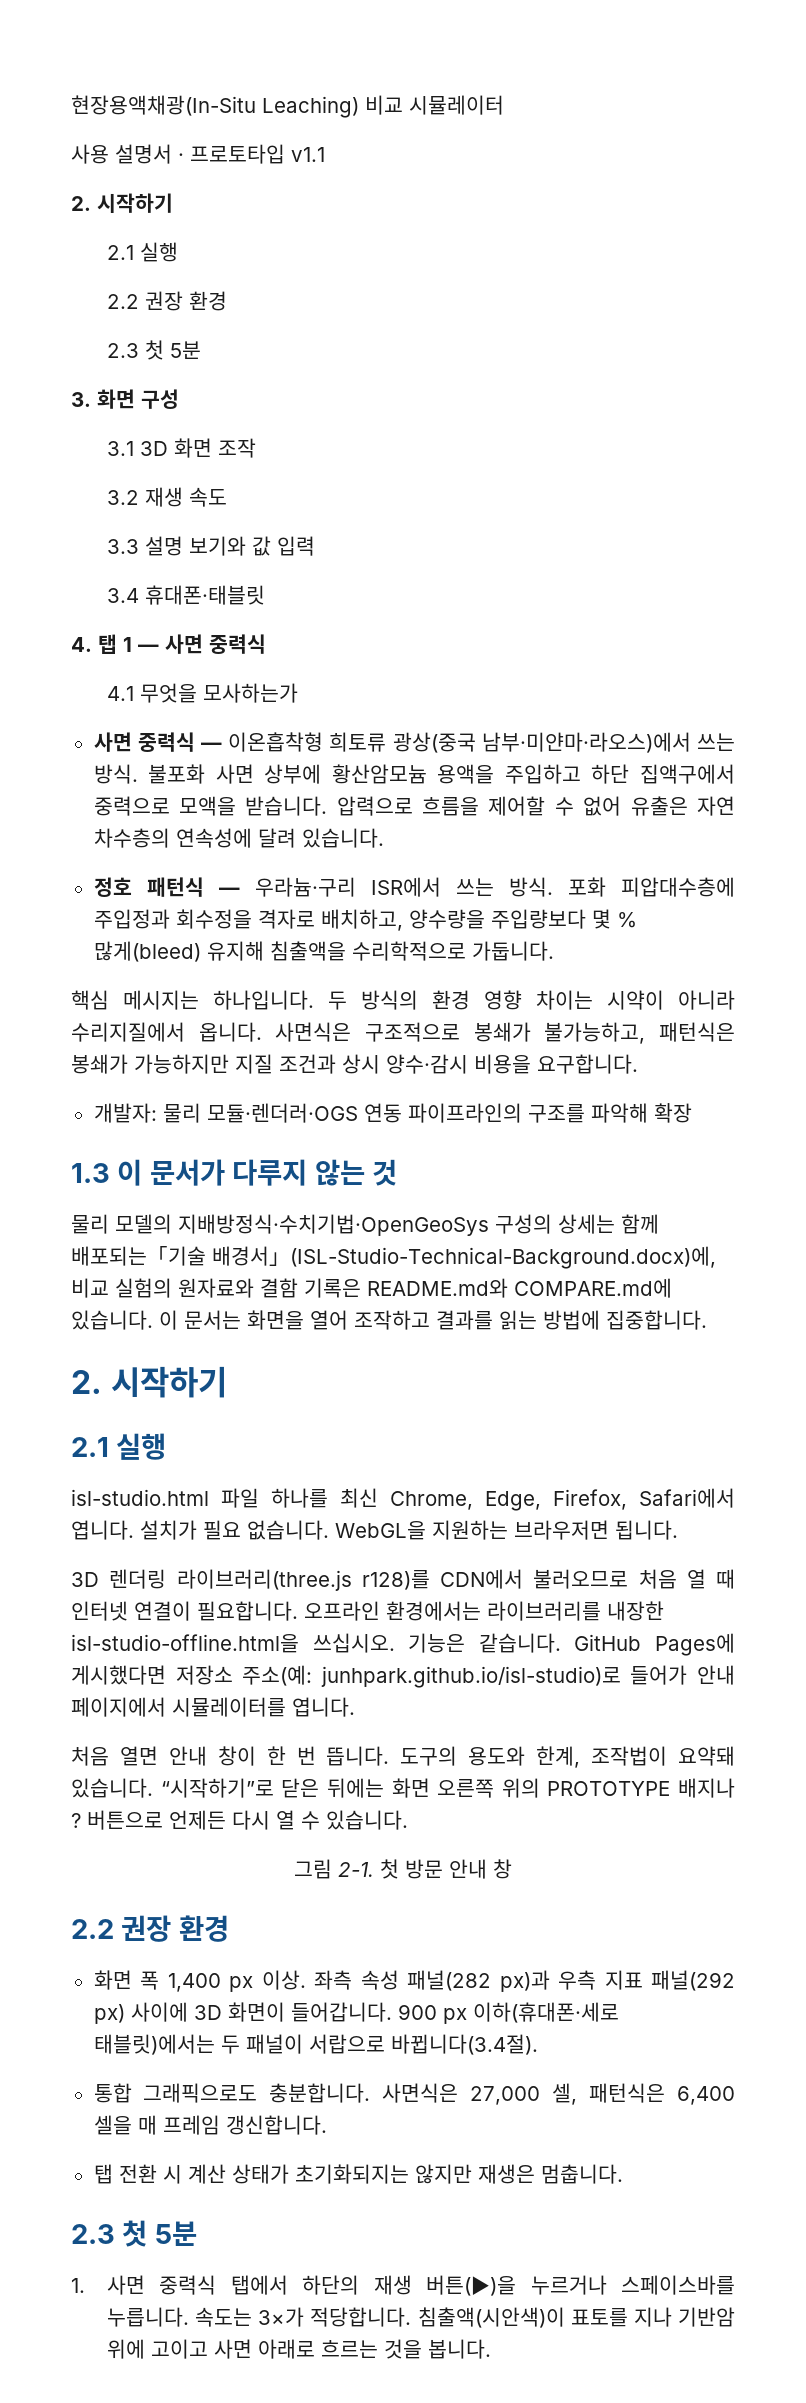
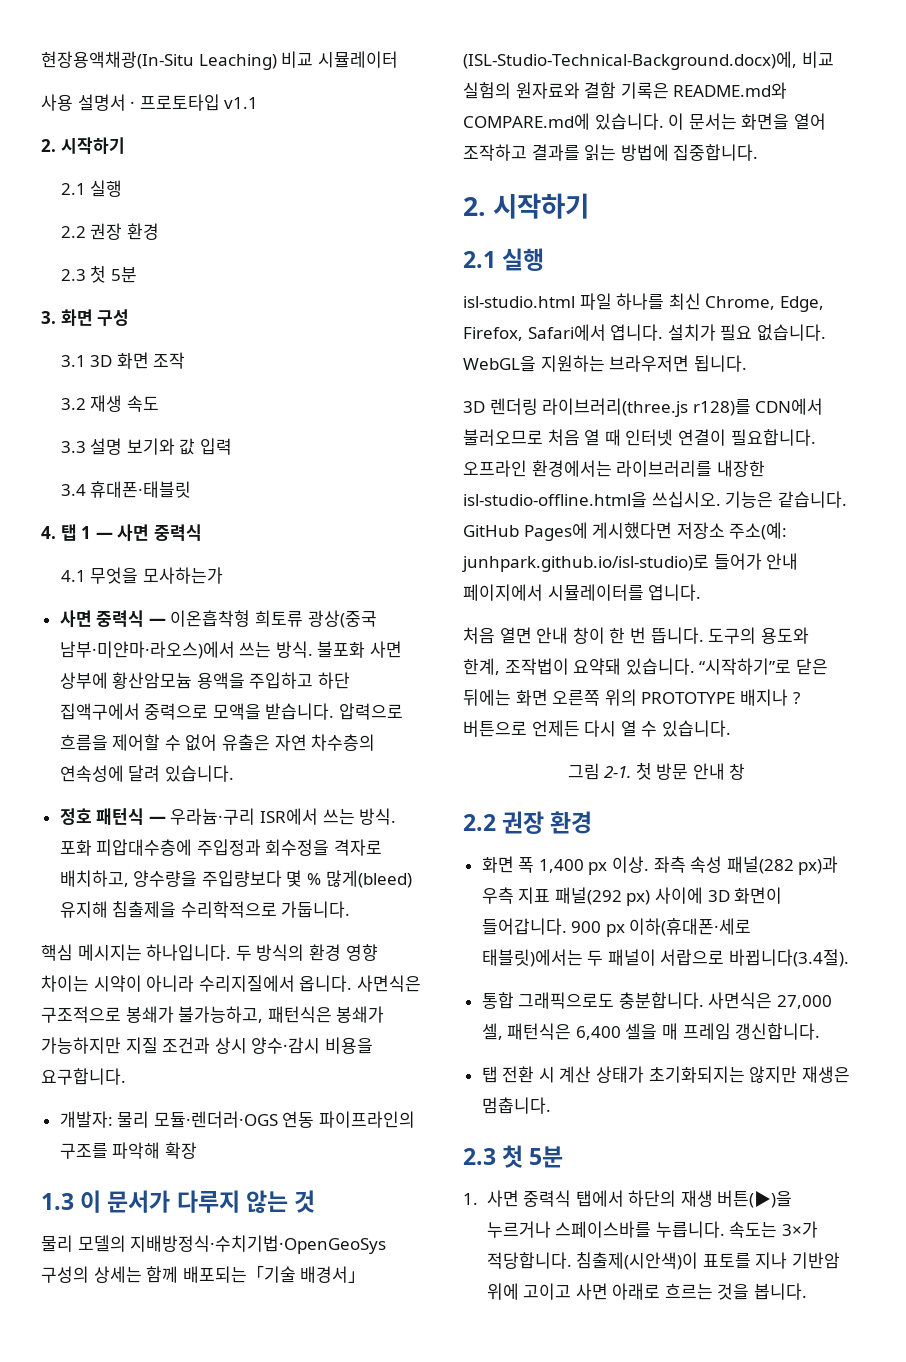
- 포화 피압대수층에 주입정과 회수정을 격자로 배치하고, 양수량을 주입량보다 몇 % 많게(bleed) 유지해 침출액을 수리학적으로 가둡니다.
+ 포화 피압대수층에 주입정과 회수정을 격자로 배치하고, 양수량을 주입량보다 몇 % 많게(bleed) 유지해 침출제을 수리학적으로 가둡니다.
- 침출액(시안색)이 표토를 지나 기반암 위에 고이고 사면 아래로 흐르는 것을 봅니다.
+ 침출제(시안색)이 표토를 지나 기반암 위에 고이고 사면 아래로 흐르는 것을 봅니다.

